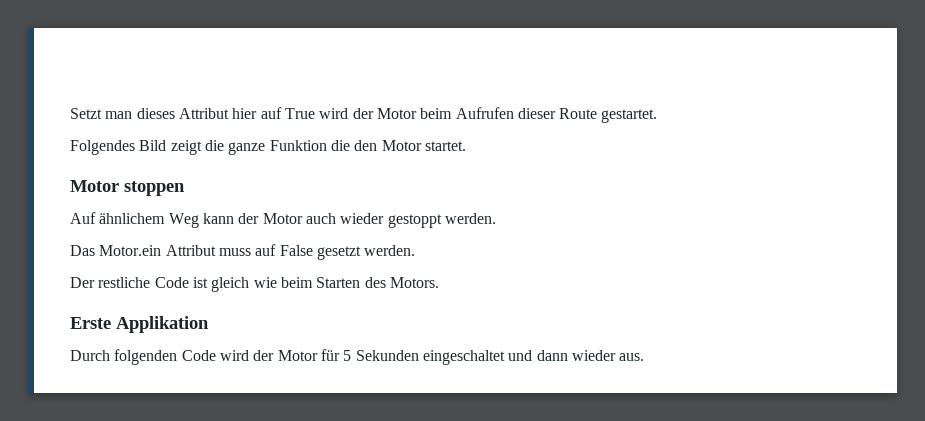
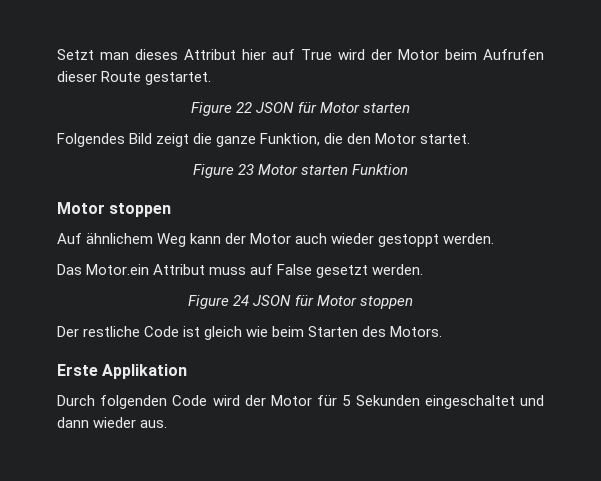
+ Figure 22 JSON für Motor starten
- Folgendes Bild zeigt die ganze Funktion die den Motor startet.
+ Folgendes Bild zeigt die ganze Funktion, die den Motor startet.
+ Figure 23 Motor starten Funktion
+ Figure 24 JSON für Motor stoppen

